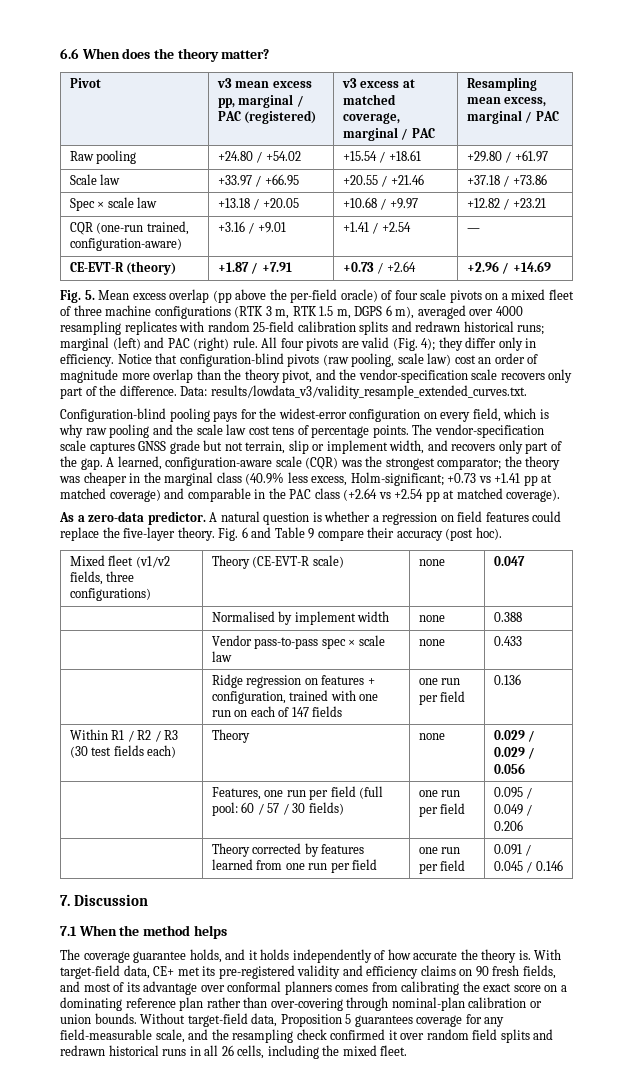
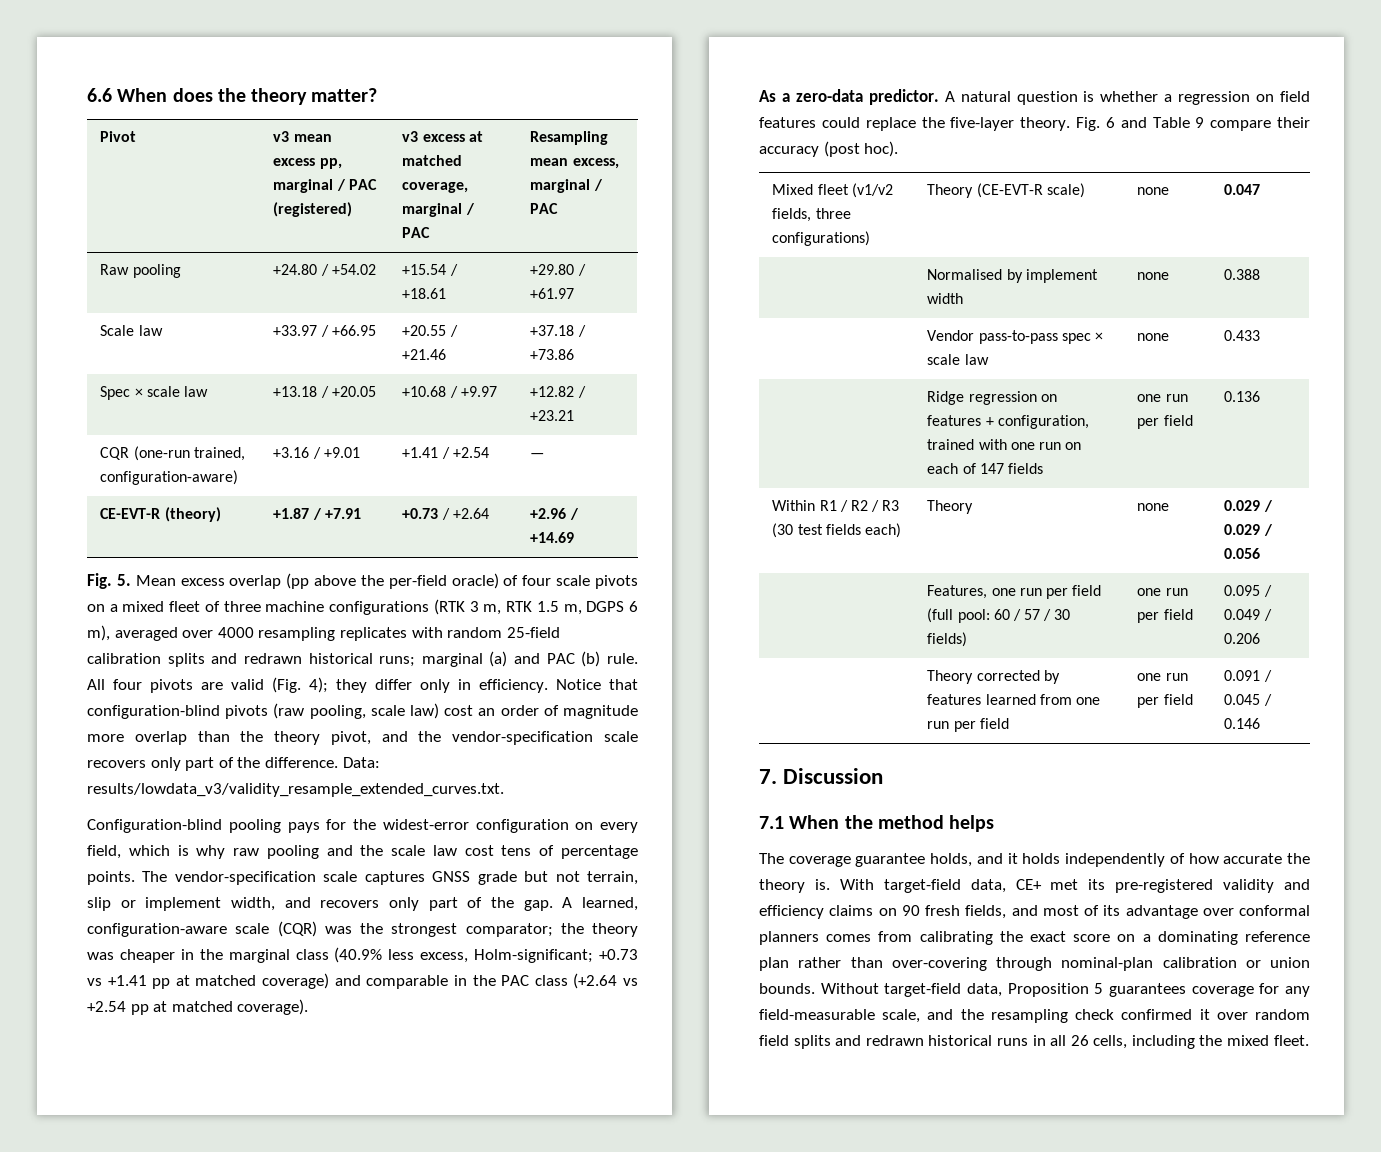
- Fig. 5. Mean excess overlap (pp above the per-field oracle) of four scale pivots on a mixed fleet of three machine configurations (RTK 3 m, RTK 1.5 m, DGPS 6 m), averaged over 4000 resampling replicates with random 25-field calibration splits and redrawn historical runs; marginal (left) and PAC (right) rule.
+ Fig. 5. Mean excess overlap (pp above the per-field oracle) of four scale pivots on a mixed fleet of three machine configurations (RTK 3 m, RTK 1.5 m, DGPS 6 m), averaged over 4000 resampling replicates with random 25-field calibration splits and redrawn historical runs; marginal (a) and PAC (b) rule.

